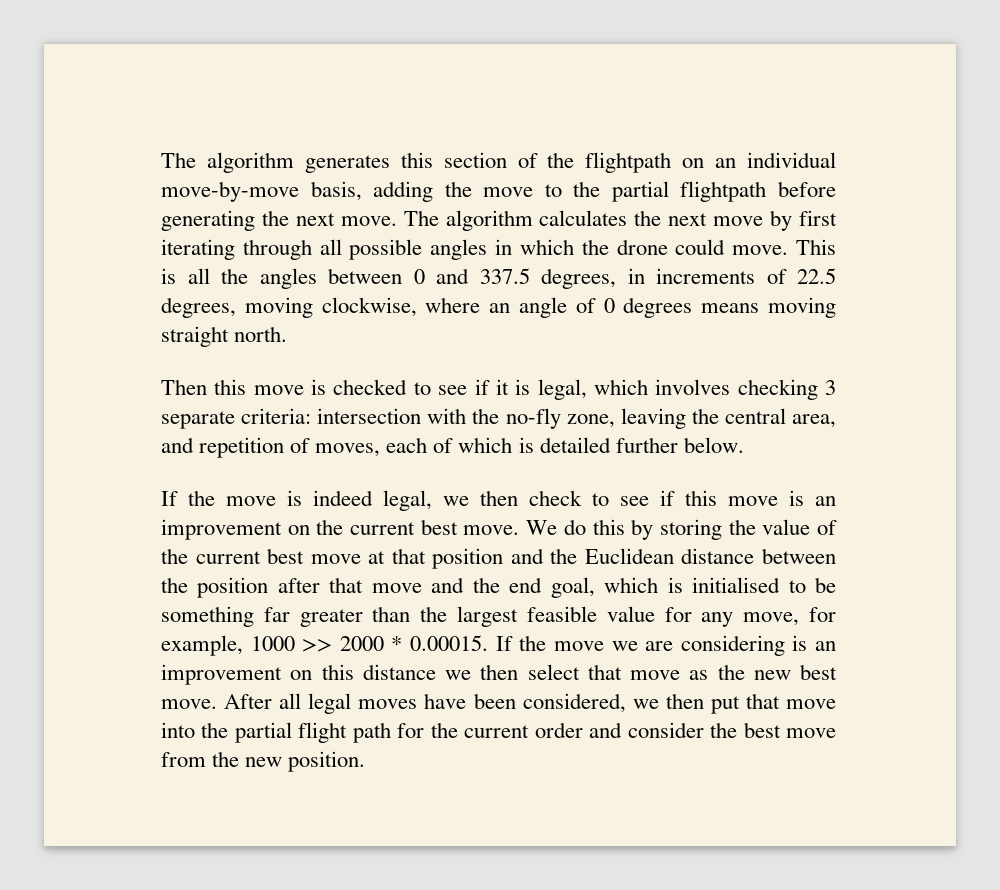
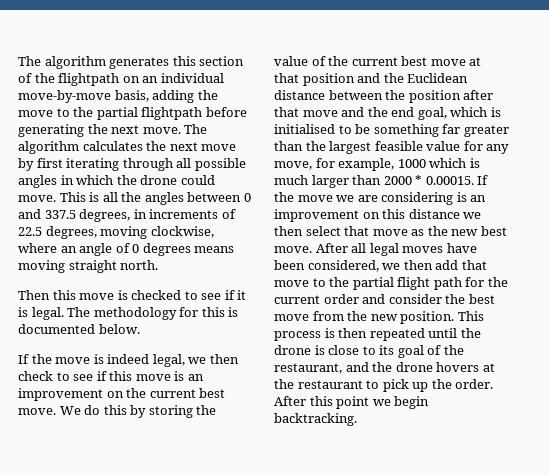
- Then this move is checked to see if it is legal, which involves checking 3 separate criteria: intersection with the no-fly zone, leaving the central area, and repetition of moves, each of which is detailed further below.
+ Then this move is checked to see if it is legal. The methodology for this is documented below.
- We do this by storing the value of the current best move at that position and the Euclidean distance between the position after that move and the end goal, which is initialised to be something far greater than the largest feasible value for any move, for example, 1000 >> 2000 * 0.00015. If the move we are considering is an improvement on this distance we then select that move as the new best move.
+ We do this by storing the value of the current best move at that position and the Euclidean distance between the position after that move and the end goal, which is initialised to be something far greater than the largest feasible value for any move, for example, 1000 which is much larger than 2000 * 0.00015. If the move we are considering is an improvement on this distance we then select that move as the new best move.
- After all legal moves have been considered, we then put that move into the partial flight path for the current order and consider the best move from the new position.
+ After all legal moves have been considered, we then add that move to the partial flight path for the current order and consider the best move from the new position.
+ This process is then repeated until the drone is close to its goal of the restaurant, and the drone hovers at the restaurant to pick up the order. After this point we begin backtracking.

